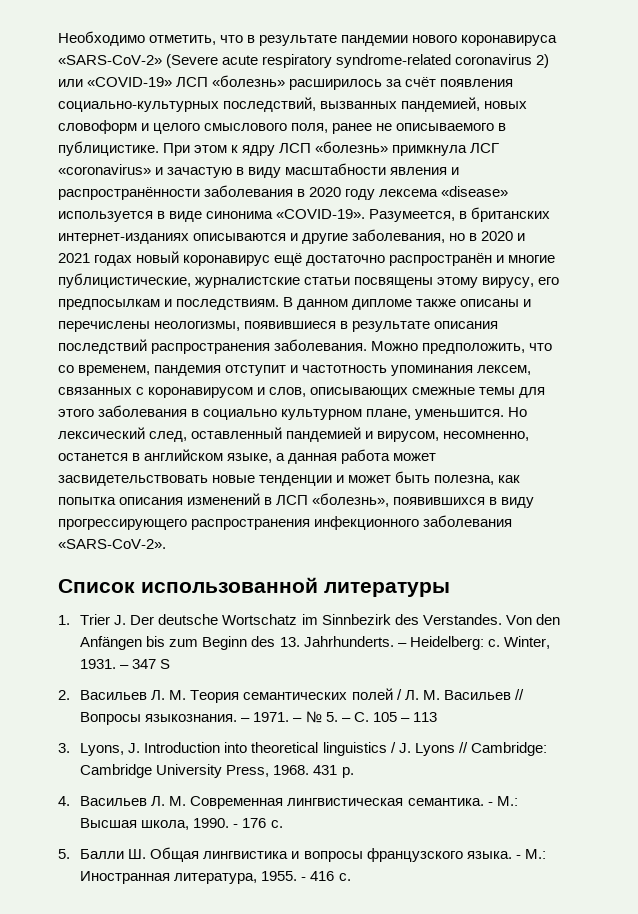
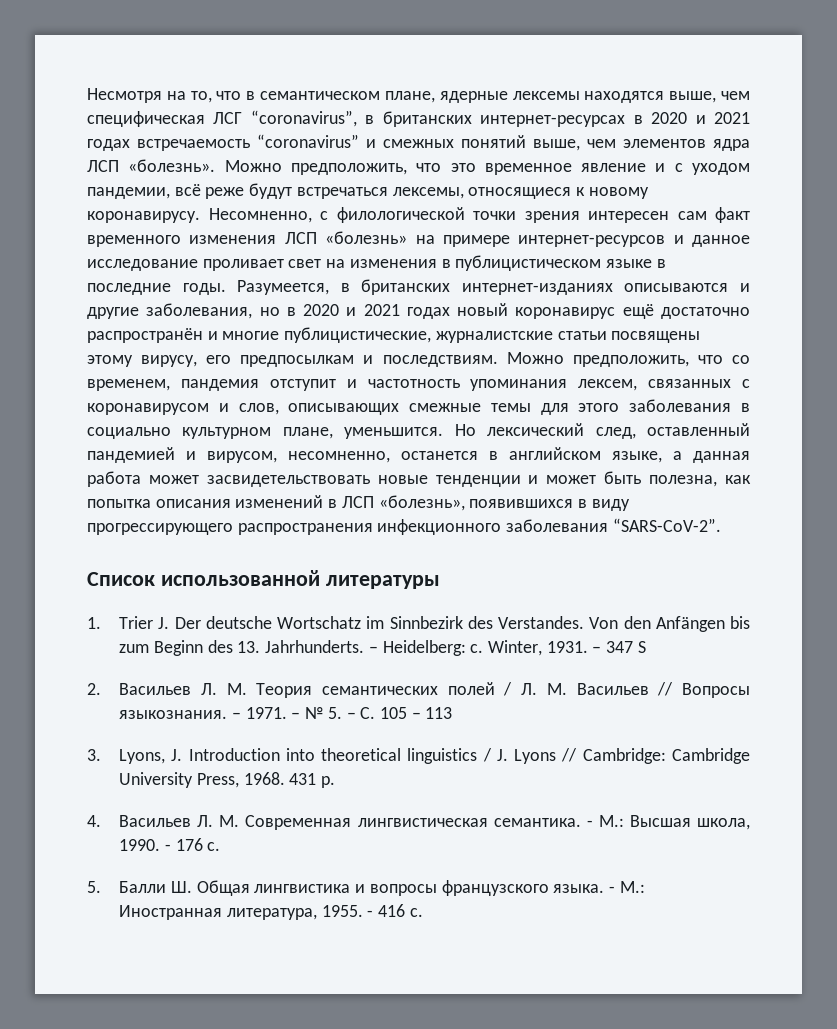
- Необходимо отметить, что в результате пандемии нового коронавируса «SARS-CoV-2» (Severe acute respiratory syndrome-related coronavirus 2) или «COVID-19» ЛСП «болезнь» расширилось за счёт появления социально-культурных последствий, вызванных пандемией, новых словоформ и целого смыслового поля, ранее не описываемого в публицистике. При этом к ядру ЛСП «болезнь» примкнула ЛСГ «coronavirus» и зачастую в виду масштабности явления и распространённости заболевания в 2020 году лексема «disease» используется в виде синонима «COVID-19».
+ Несмотря на то, что в семантическом плане, ядерные лексемы находятся выше, чем специфическая ЛСГ “coronavirus”, в британских интернет-ресурсах в 2020 и 2021 годах встречаемость “coronavirus” и смежных понятий выше, чем элементов ядра ЛСП «болезнь». Можно предположить, что это временное явление и с уходом пандемии, всё реже будут встречаться лексемы, относящиеся к новому коронавирусу. Несомненно, с филологической точки зрения интересен сам факт временного изменения ЛСП «болезнь» на примере интернет-ресурсов и данное исследование проливает свет на изменения в публицистическом языке в последние годы.
- В данном дипломе также описаны и перечислены неологизмы, появившиеся в результате описания последствий распространения заболевания.
- Но лексический след, оставленный пандемией и вирусом, несомненно, останется в английском языке, а данная работа может засвидетельствовать новые тенденции и может быть полезна, как попытка описания изменений в ЛСП «болезнь», появившихся в виду прогрессирующего распространения инфекционного заболевания «SARS-CoV-2».
+ Но лексический след, оставленный пандемией и вирусом, несомненно, останется в английском языке, а данная работа может засвидетельствовать новые тенденции и может быть полезна, как попытка описания изменений в ЛСП «болезнь», появившихся в виду прогрессирующего распространения инфекционного заболевания “SARS-CoV-2”.

